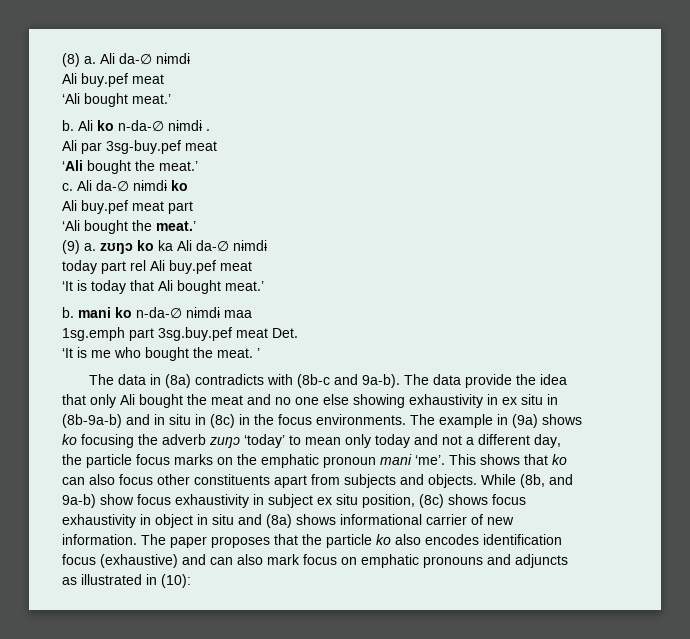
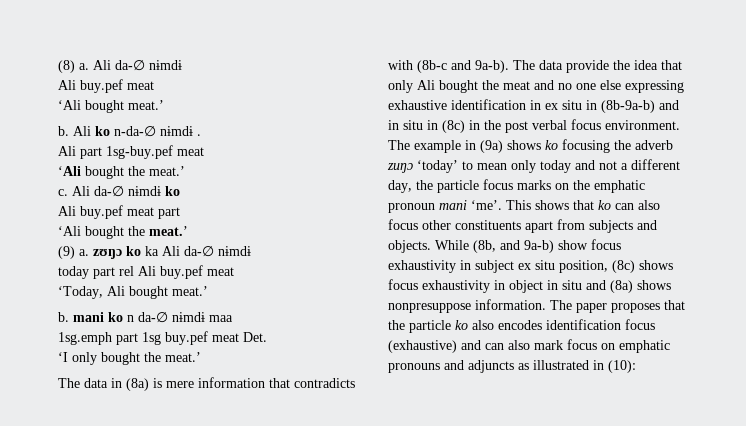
- Ali par 3sg-buy.pef meat
+ Ali part 1sg-buy.pef meat
- ‘It is today that Ali bought meat.’
+ ‘Today, Ali bought meat.’
- b. mani ko n-da-∅ nɨmdɨ maa
+ b. mani ko n da-∅ nɨmdɨ maa
- 1sg.emph part 3sg.buy.pef meat Det.
+ 1sg.emph part 1sg buy.pef meat Det.
- ‘It is me who bought the meat. ’
+ ‘I only bought the meat.’
- The data in (8a) contradicts with (8b-c and 9a-b).
+ The data in (8a) is mere information that contradicts with (8b-c and 9a-b).
- The data provide the idea that only Ali bought the meat and no one else showing exhaustivity in ex situ in (8b-9a-b) and in situ in (8c) in the focus environments.
+ The data provide the idea that only Ali bought the meat and no one else expressing exhaustive identification in ex situ in (8b-9a-b) and in situ in (8c) in the post verbal focus environment.
- While (8b, and 9a-b) show focus exhaustivity in subject ex situ position, (8c) shows focus exhaustivity in object in situ and (8a) shows informational carrier of new information.
+ While (8b, and 9a-b) show focus exhaustivity in subject ex situ position, (8c) shows focus exhaustivity in object in situ and (8a) shows nonpresuppose information.

